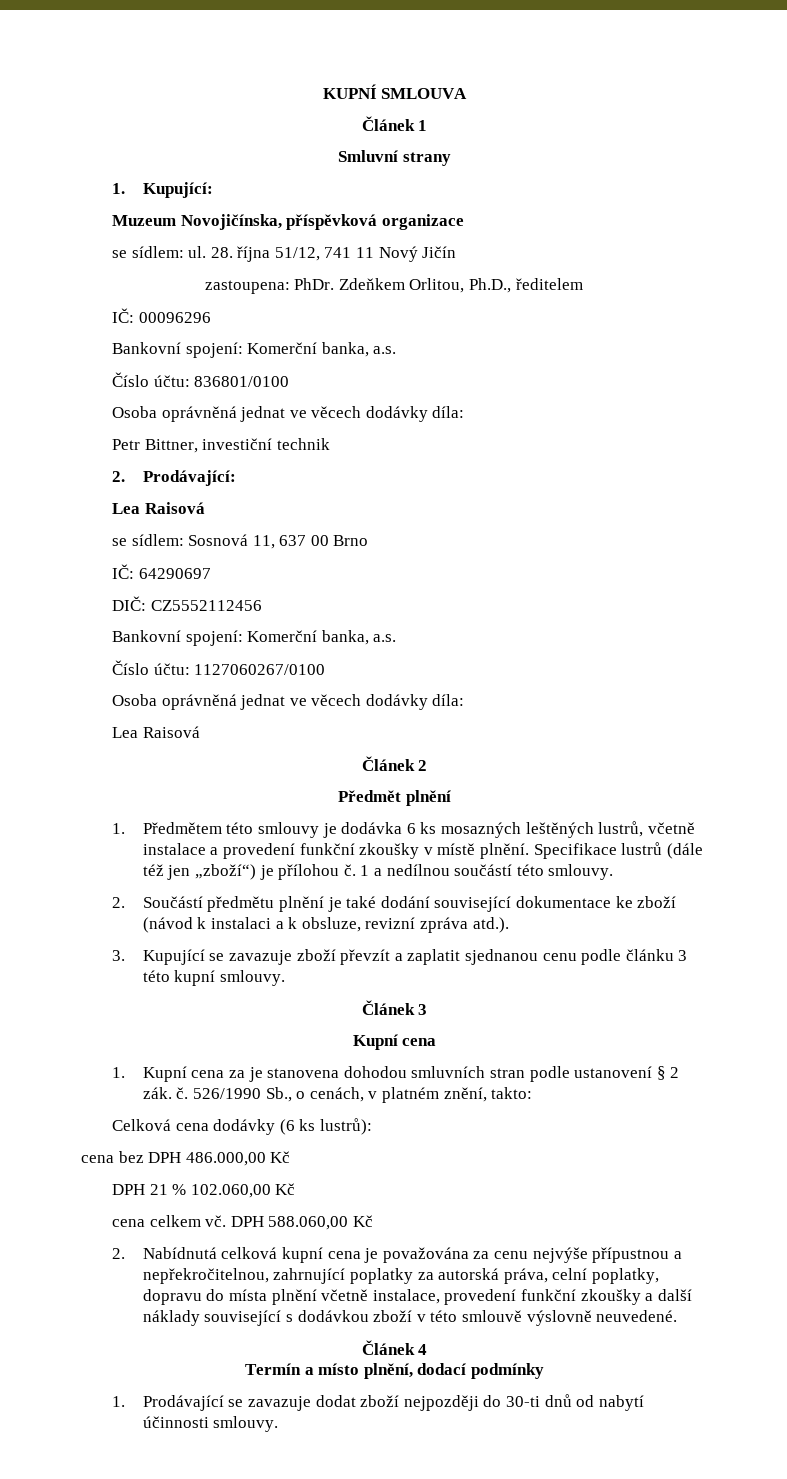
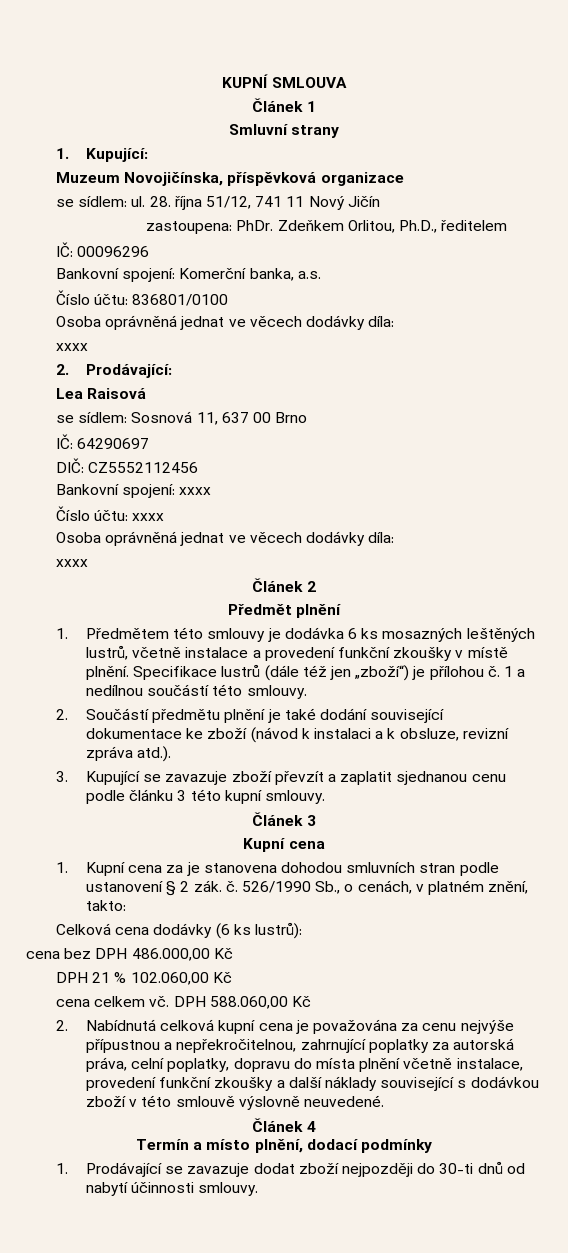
  Číslo účtu: 836801/0100
  Osoba oprávněná jednat ve věcech dodávky díla:
- Petr Bittner, investiční technik
+ xxxx
  DIČ: CZ5552112456
- Bankovní spojení: Komerční banka, a.s.
- Číslo účtu: 1127060267/0100
+ Bankovní spojení: xxxx
+ Číslo účtu: xxxx
  Osoba oprávněná jednat ve věcech dodávky díla:
- Lea Raisová
+ xxxx

